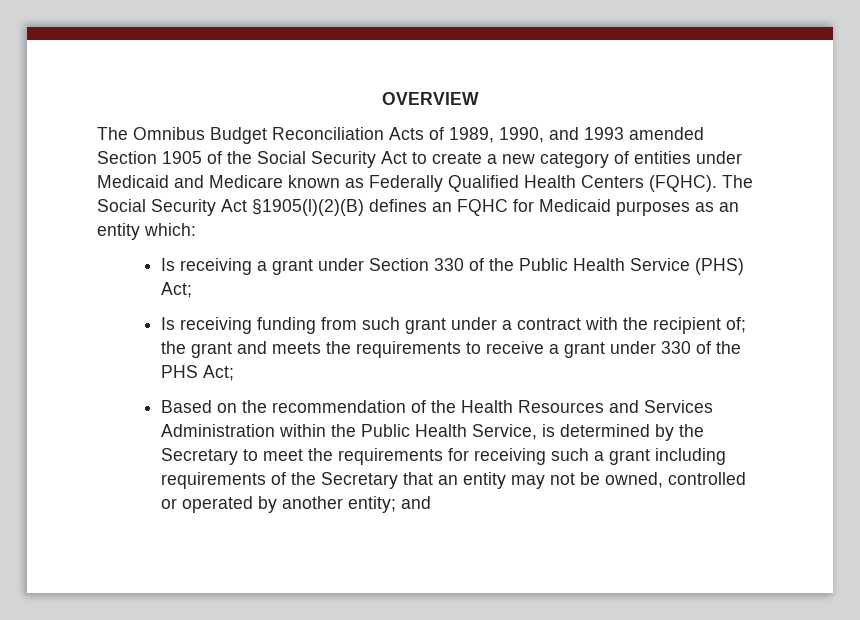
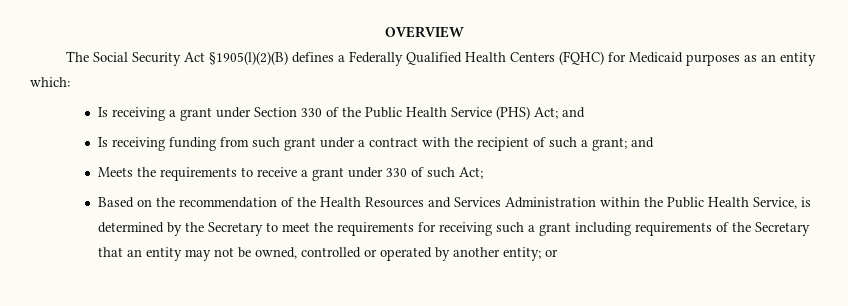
- The Omnibus Budget Reconciliation Acts of 1989, 1990, and 1993 amended Section 1905 of the Social Security Act to create a new category of entities under Medicaid and Medicare known as Federally Qualified Health Centers (FQHC). The Social Security Act §1905(l)(2)(B) defines an FQHC for Medicaid purposes as an entity which:
+ The Social Security Act §1905(l)(2)(B) defines a Federally Qualified Health Centers (FQHC) for Medicaid purposes as an entity which:
- Is receiving a grant under Section 330 of the Public Health Service (PHS) Act;
+ Is receiving a grant under Section 330 of the Public Health Service (PHS) Act; and
- Is receiving funding from such grant under a contract with the recipient of; the grant and meets the requirements to receive a grant under 330 of the PHS Act;
+ Is receiving funding from such grant under a contract with the recipient of such a grant; and
+ Meets the requirements to receive a grant under 330 of such Act;
- Based on the recommendation of the Health Resources and Services Administration within the Public Health Service, is determined by the Secretary to meet the requirements for receiving such a grant including requirements of the Secretary that an entity may not be owned, controlled or operated by another entity; and
+ Based on the recommendation of the Health Resources and Services Administration within the Public Health Service, is determined by the Secretary to meet the requirements for receiving such a grant including requirements of the Secretary that an entity may not be owned, controlled or operated by another entity; or

